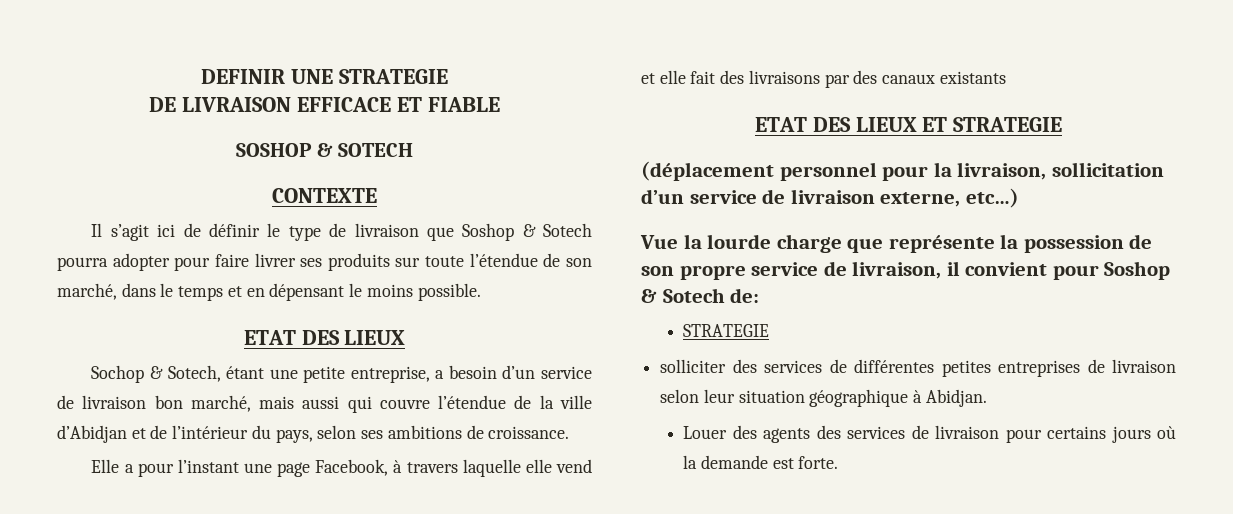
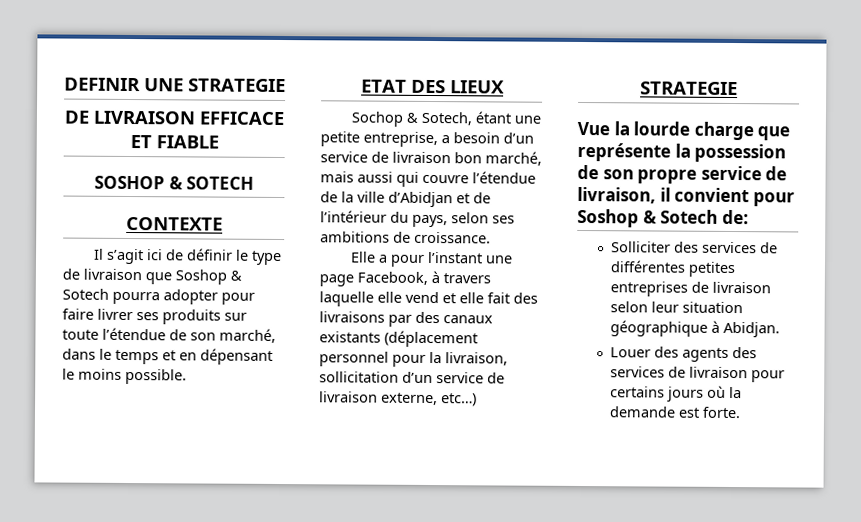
- Elle a pour l’instant une page Facebook, à travers laquelle elle vend et elle fait des livraisons par des canaux existants
- ETAT DES LIEUX ET STRATEGIE
- (déplacement personnel pour la livraison, sollicitation d’un service de livraison externe, etc…)
+ Elle a pour l’instant une page Facebook, à travers laquelle elle vend et elle fait des livraisons par des canaux existants (déplacement personnel pour la livraison, sollicitation d’un service de livraison externe, etc…)
+ STRATEGIE
  Vue la lourde charge que représente la possession de son propre service de livraison, il convient pour Soshop & Sotech de:
- STRATEGIE
- solliciter des services de différentes petites entreprises de livraison selon leur situation géographique à Abidjan.
+ Solliciter des services de différentes petites entreprises de livraison selon leur situation géographique à Abidjan.

